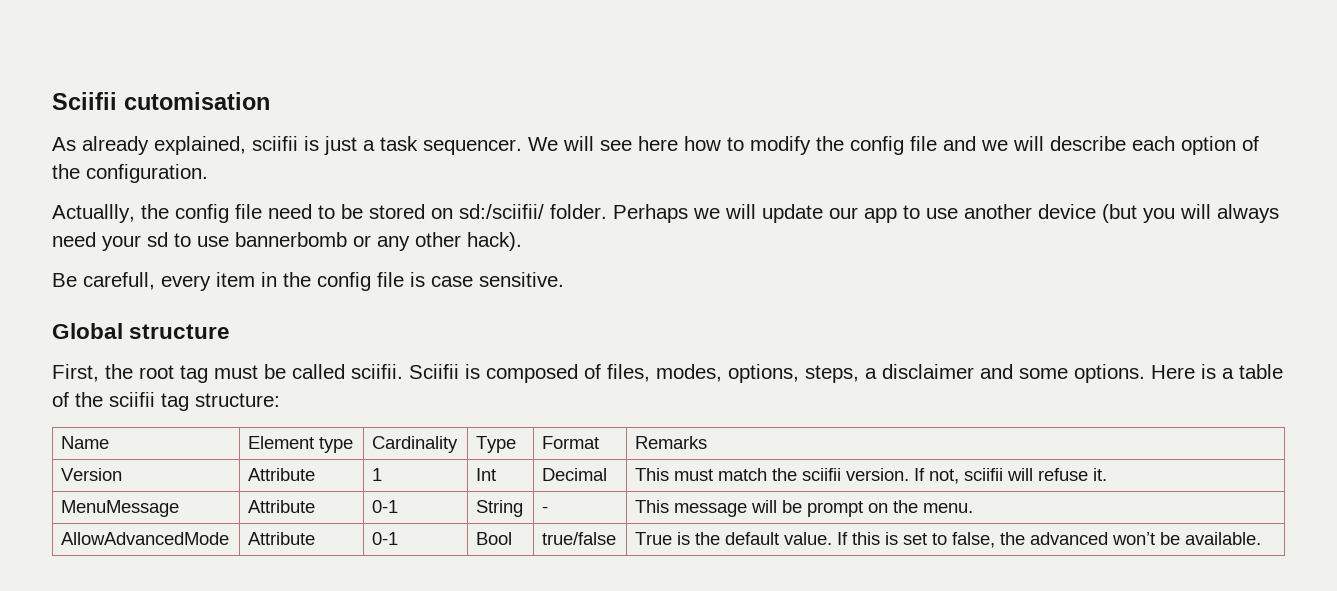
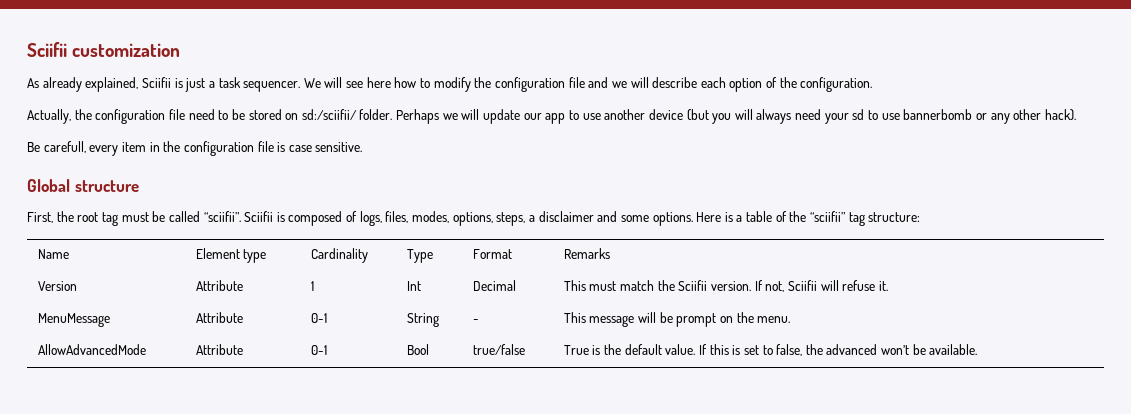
- Sciifii cutomisation
+ Sciifii customization
- As already explained, sciifii is just a task sequencer.
+ As already explained, Sciifii is just a task sequencer.
- We will see here how to modify the config file and we will describe each option of the configuration.
+ We will see here how to modify the configuration file and we will describe each option of the configuration.
- Actuallly, the config file need to be stored on sd:/sciifii/ folder.
+ Actually, the configuration file need to be stored on sd:/sciifii/ folder.
- Be carefull, every item in the config file is case sensitive.
+ Be carefull, every item in the configuration file is case sensitive.
- First, the root tag must be called sciifii.
+ First, the root tag must be called “sciifii”.
- Sciifii is composed of files, modes, options, steps, a disclaimer and some options.
+ Sciifii is composed of logs, files, modes, options, steps, a disclaimer and some options.
- Here is a table of the sciifii tag structure:
+ Here is a table of the “sciifii” tag structure:
- Version | Attribute | 1 | Int | Decimal | This must match the sciifii version. If not, sciifii will refuse it.
+ Version | Attribute | 1 | Int | Decimal | This must match the Sciifii version. If not, Sciifii will refuse it.

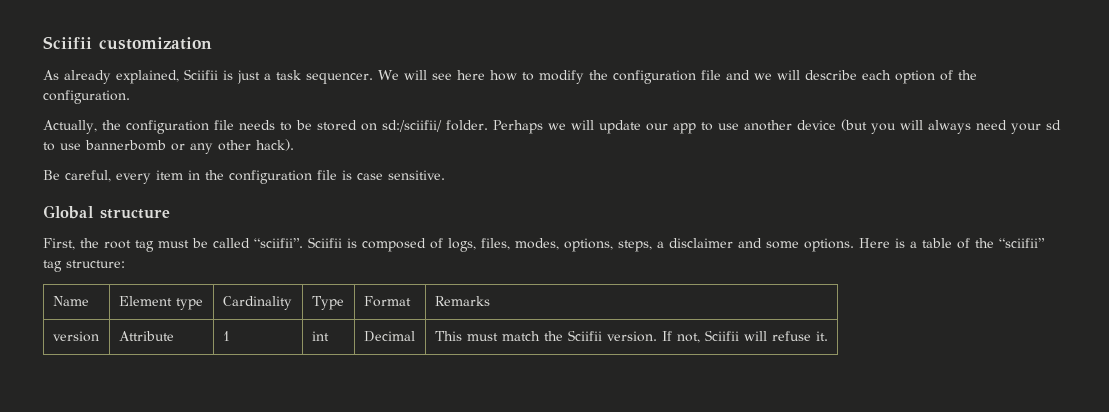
- Actually, the configuration file need to be stored on sd:/sciifii/ folder.
+ Actually, the configuration file needs to be stored on sd:/sciifii/ folder.
- Be carefull, every item in the configuration file is case sensitive.
+ Be careful, every item in the configuration file is case sensitive.
- Version | Attribute | 1 | Int | Decimal | This must match the Sciifii version. If not, Sciifii will refuse it.
+ version | Attribute | 1 | int | Decimal | This must match the Sciifii version. If not, Sciifii will refuse it.
- MenuMessage | Attribute | 0-1 | String | - | This message will be prompt on the menu.
- AllowAdvancedMode | Attribute | 0-1 | Bool | true/false | True is the default value. If this is set to false, the advanced won’t be available.

